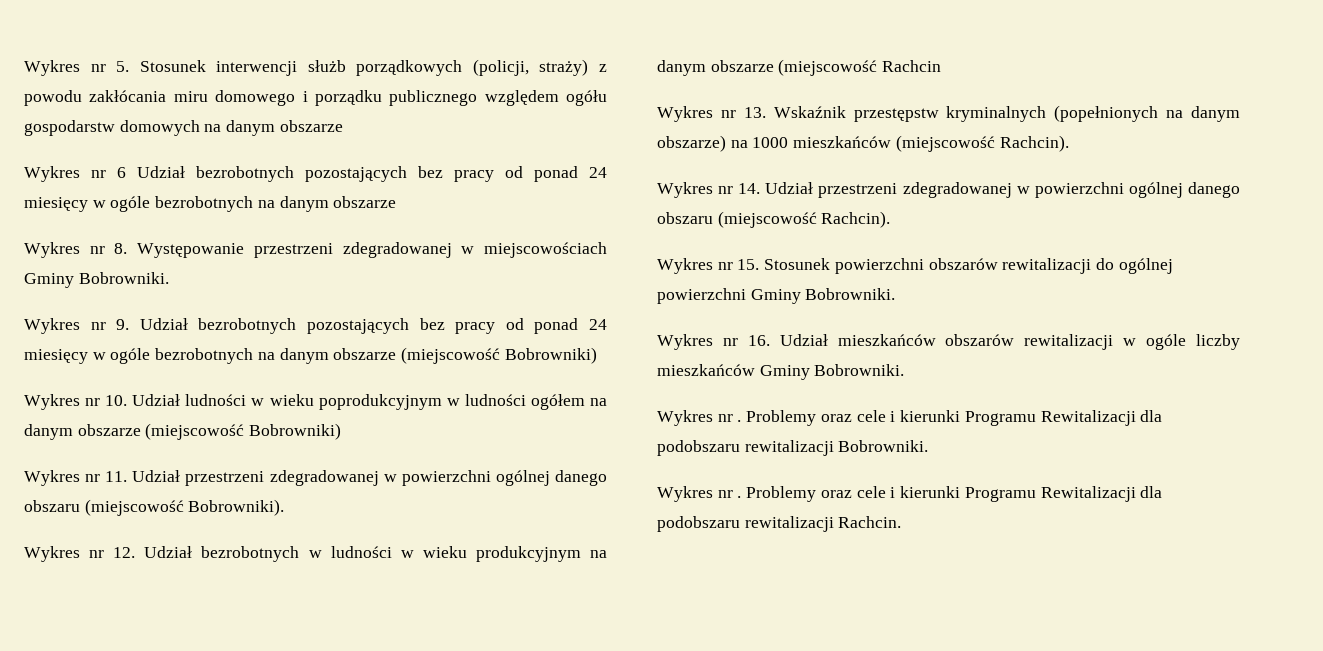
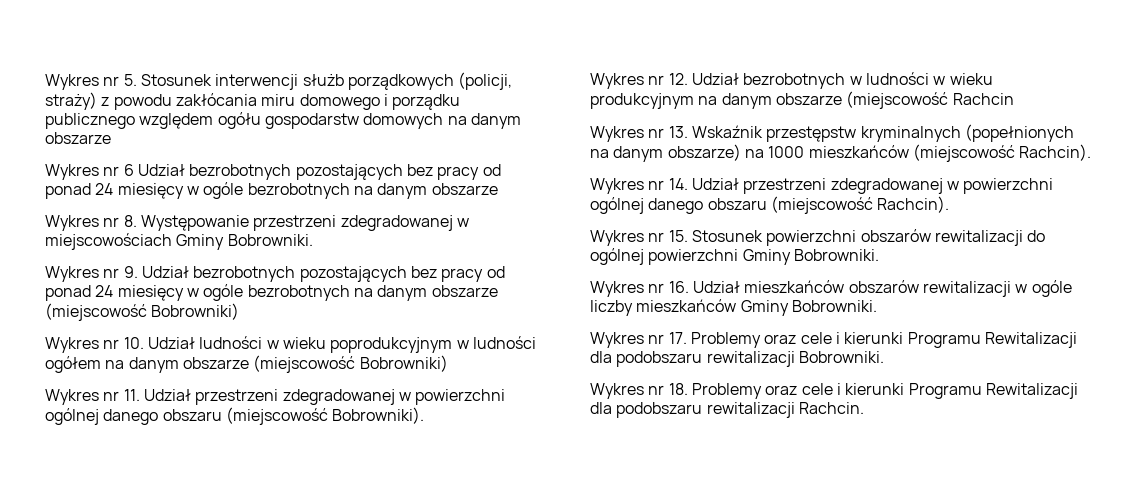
- Wykres nr . Problemy oraz cele i kierunki Programu Rewitalizacji dla podobszaru rewitalizacji Bobrowniki.
+ Wykres nr 17. Problemy oraz cele i kierunki Programu Rewitalizacji dla podobszaru rewitalizacji Bobrowniki.
- Wykres nr . Problemy oraz cele i kierunki Programu Rewitalizacji dla podobszaru rewitalizacji Rachcin.
+ Wykres nr 18. Problemy oraz cele i kierunki Programu Rewitalizacji dla podobszaru rewitalizacji Rachcin.

